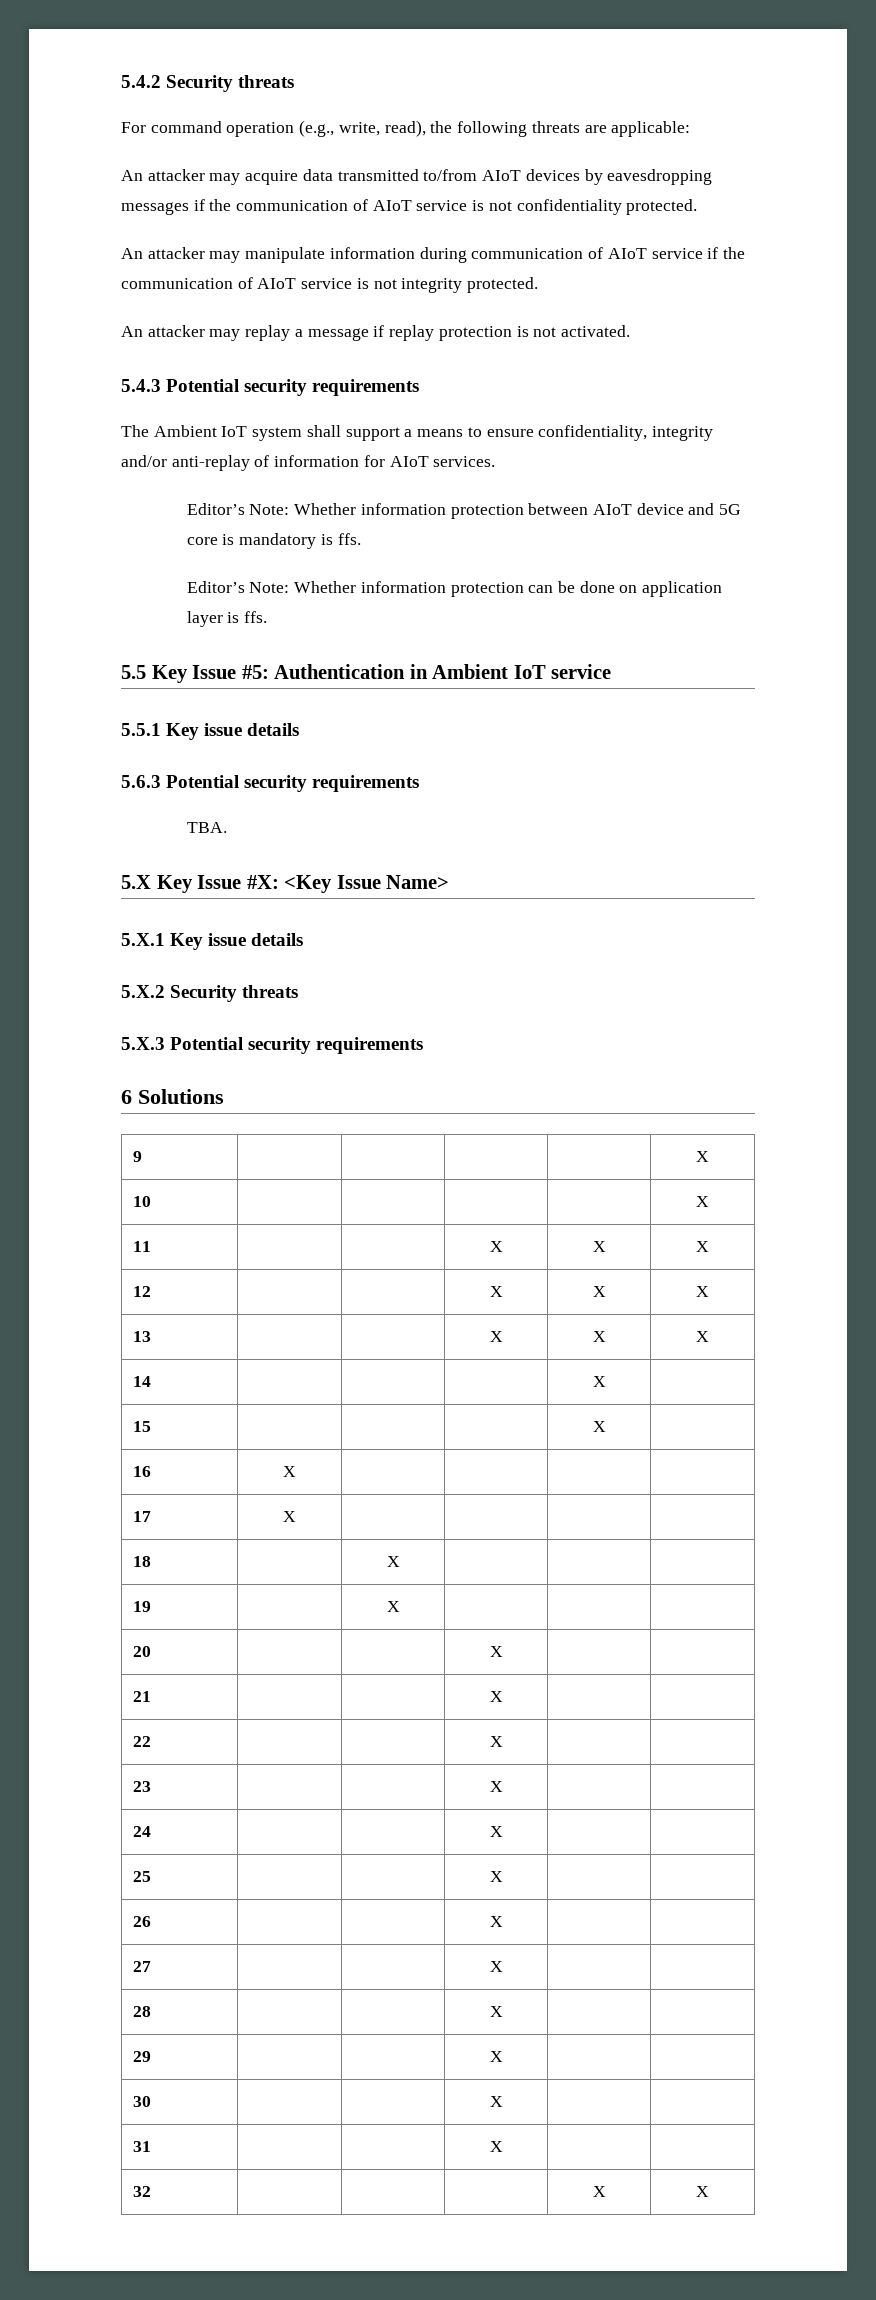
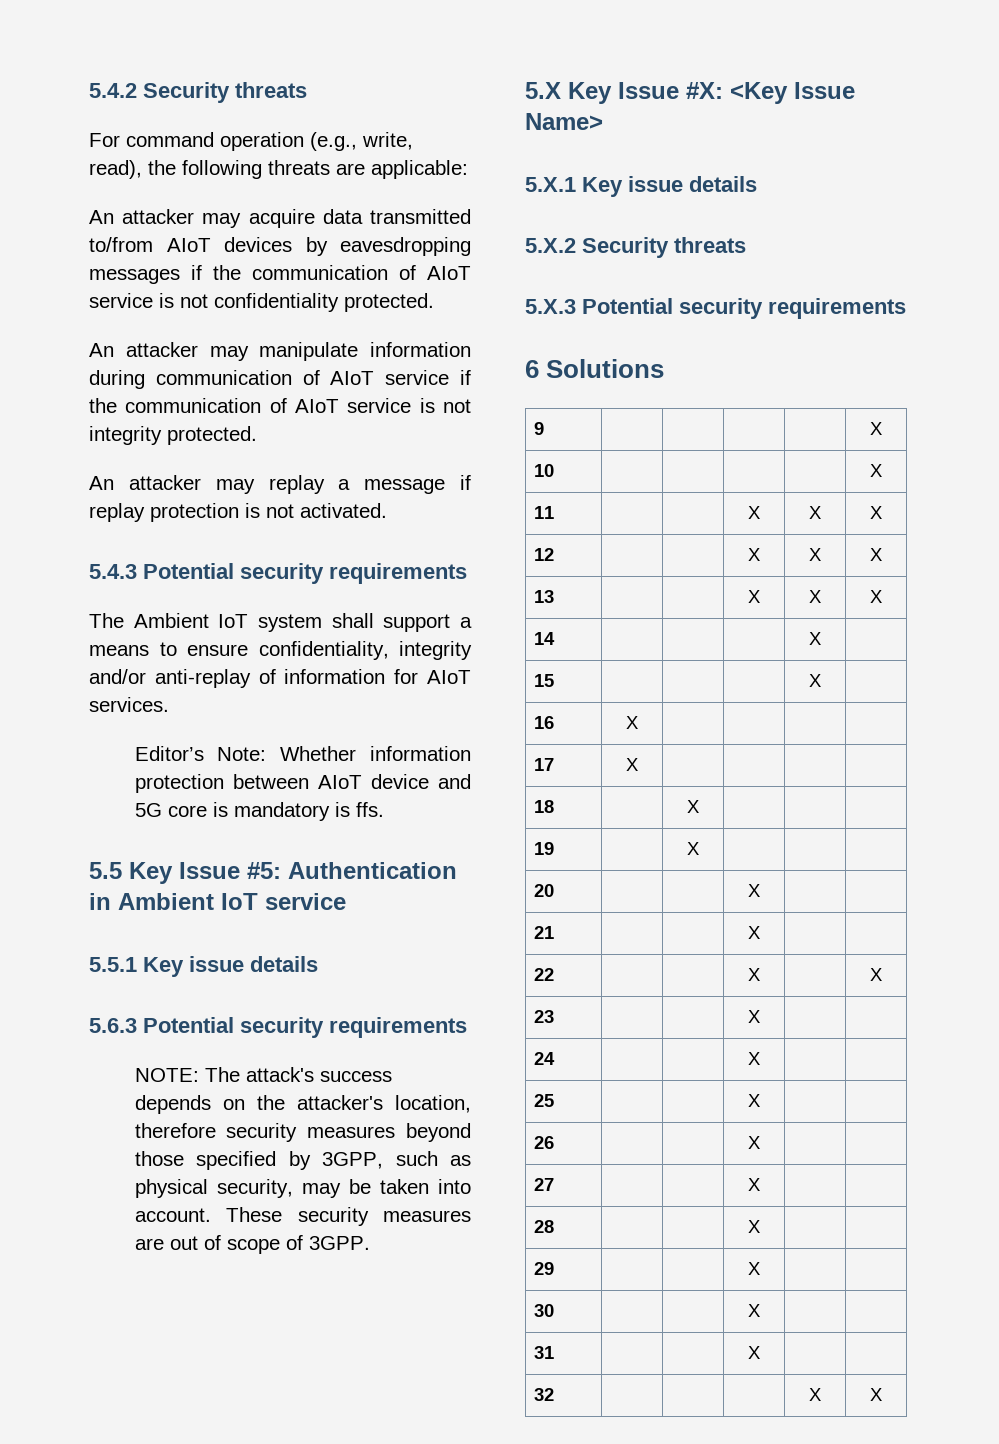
- Editor’s Note: Whether information protection can be done on application layer is ffs.
- TBA.
+ NOTE: The attack's success depends on the attacker's location, therefore security measures beyond those specified by 3GPP, such as physical security, may be taken into account. These security measures are out of scope of 3GPP.
- 22 | | | X | |
+ 22 | | | X | | X

